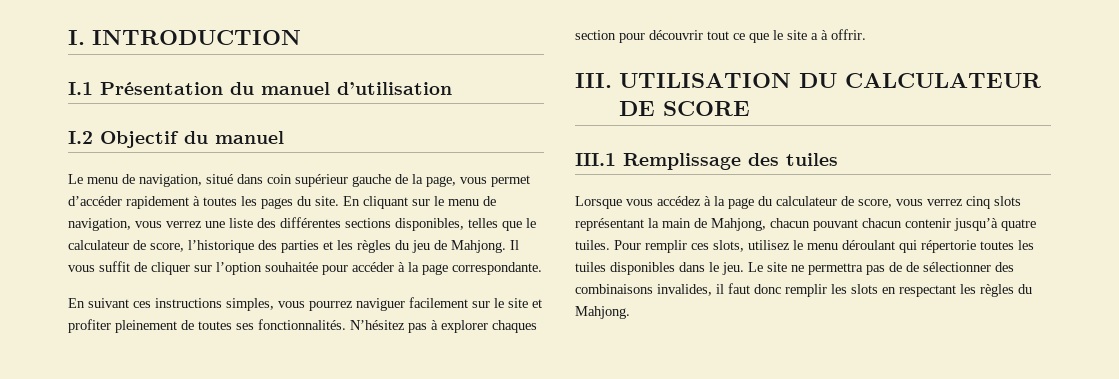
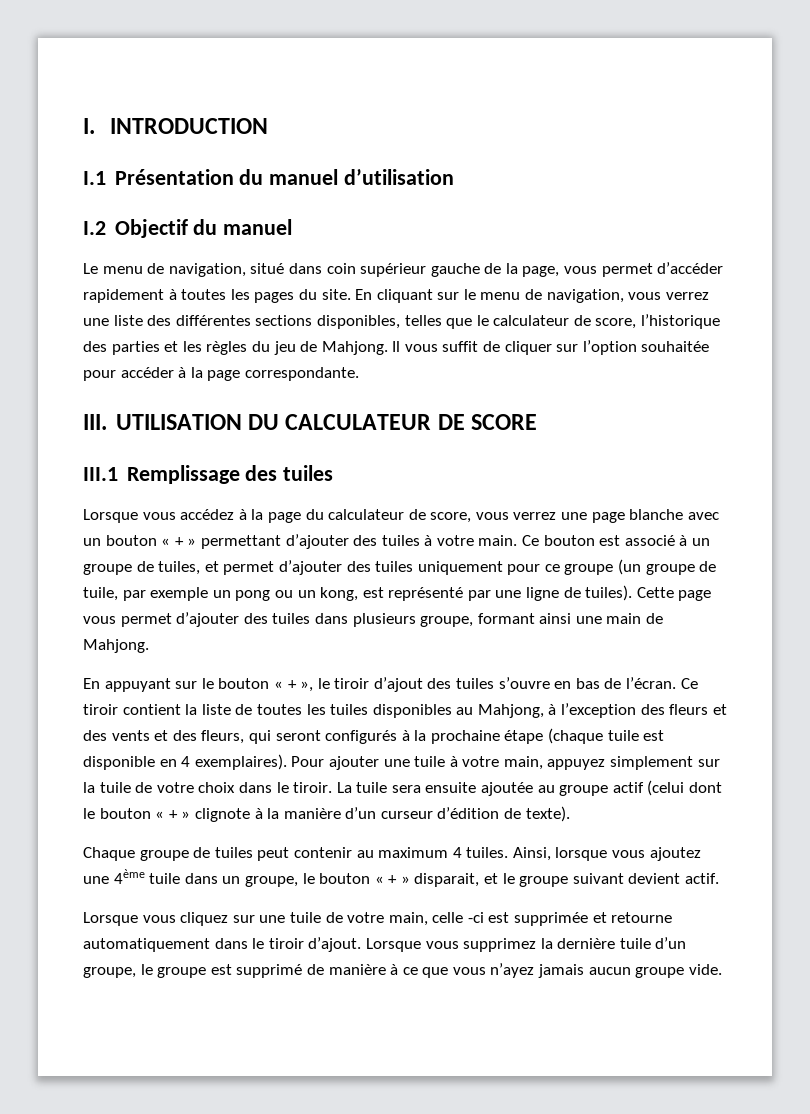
- En suivant ces instructions simples, vous pourrez naviguer facilement sur le site et profiter pleinement de toutes ses fonctionnalités. N’hésitez pas à explorer chaques section pour découvrir tout ce que le site a à offrir.
- Lorsque vous accédez à la page du calculateur de score, vous verrez cinq slots représentant la main de Mahjong, chacun pouvant chacun contenir jusqu’à quatre tuiles. Pour remplir ces slots, utilisez le menu déroulant qui répertorie toutes les tuiles disponibles dans le jeu. Le site ne permettra pas de de sélectionner des combinaisons invalides, il faut donc remplir les slots en respectant les règles du Mahjong.
+ Lorsque vous accédez à la page du calculateur de score, vous verrez une page blanche avec un bouton « + » permettant d’ajouter des tuiles à votre main. Ce bouton est associé à un groupe de tuiles, et permet d’ajouter des tuiles uniquement pour ce groupe (un groupe de tuile, par exemple un pong ou un kong, est représenté par une ligne de tuiles). Cette page vous permet d’ajouter des tuiles dans plusieurs groupe, formant ainsi une main de Mahjong.
+ En appuyant sur le bouton « + », le tiroir d’ajout des tuiles s’ouvre en bas de l’écran. Ce tiroir contient la liste de toutes les tuiles disponibles au Mahjong, à l’exception des fleurs et des vents et des fleurs, qui seront configurés à la prochaine étape (chaque tuile est disponible en 4 exemplaires). Pour ajouter une tuile à votre main, appuyez simplement sur la tuile de votre choix dans le tiroir. La tuile sera ensuite ajoutée au groupe actif (celui dont le bouton « + » clignote à la manière d’un curseur d’édition de texte).
+ Chaque groupe de tuiles peut contenir au maximum 4 tuiles. Ainsi, lorsque vous ajoutez une 4ème tuile dans un groupe, le bouton « + » disparait, et le groupe suivant devient actif.
+ Lorsque vous cliquez sur une tuile de votre main, celle -ci est supprimée et retourne automatiquement dans le tiroir d’ajout. Lorsque vous supprimez la dernière tuile d’un groupe, le groupe est supprimé de manière à ce que vous n’ayez jamais aucun groupe vide.

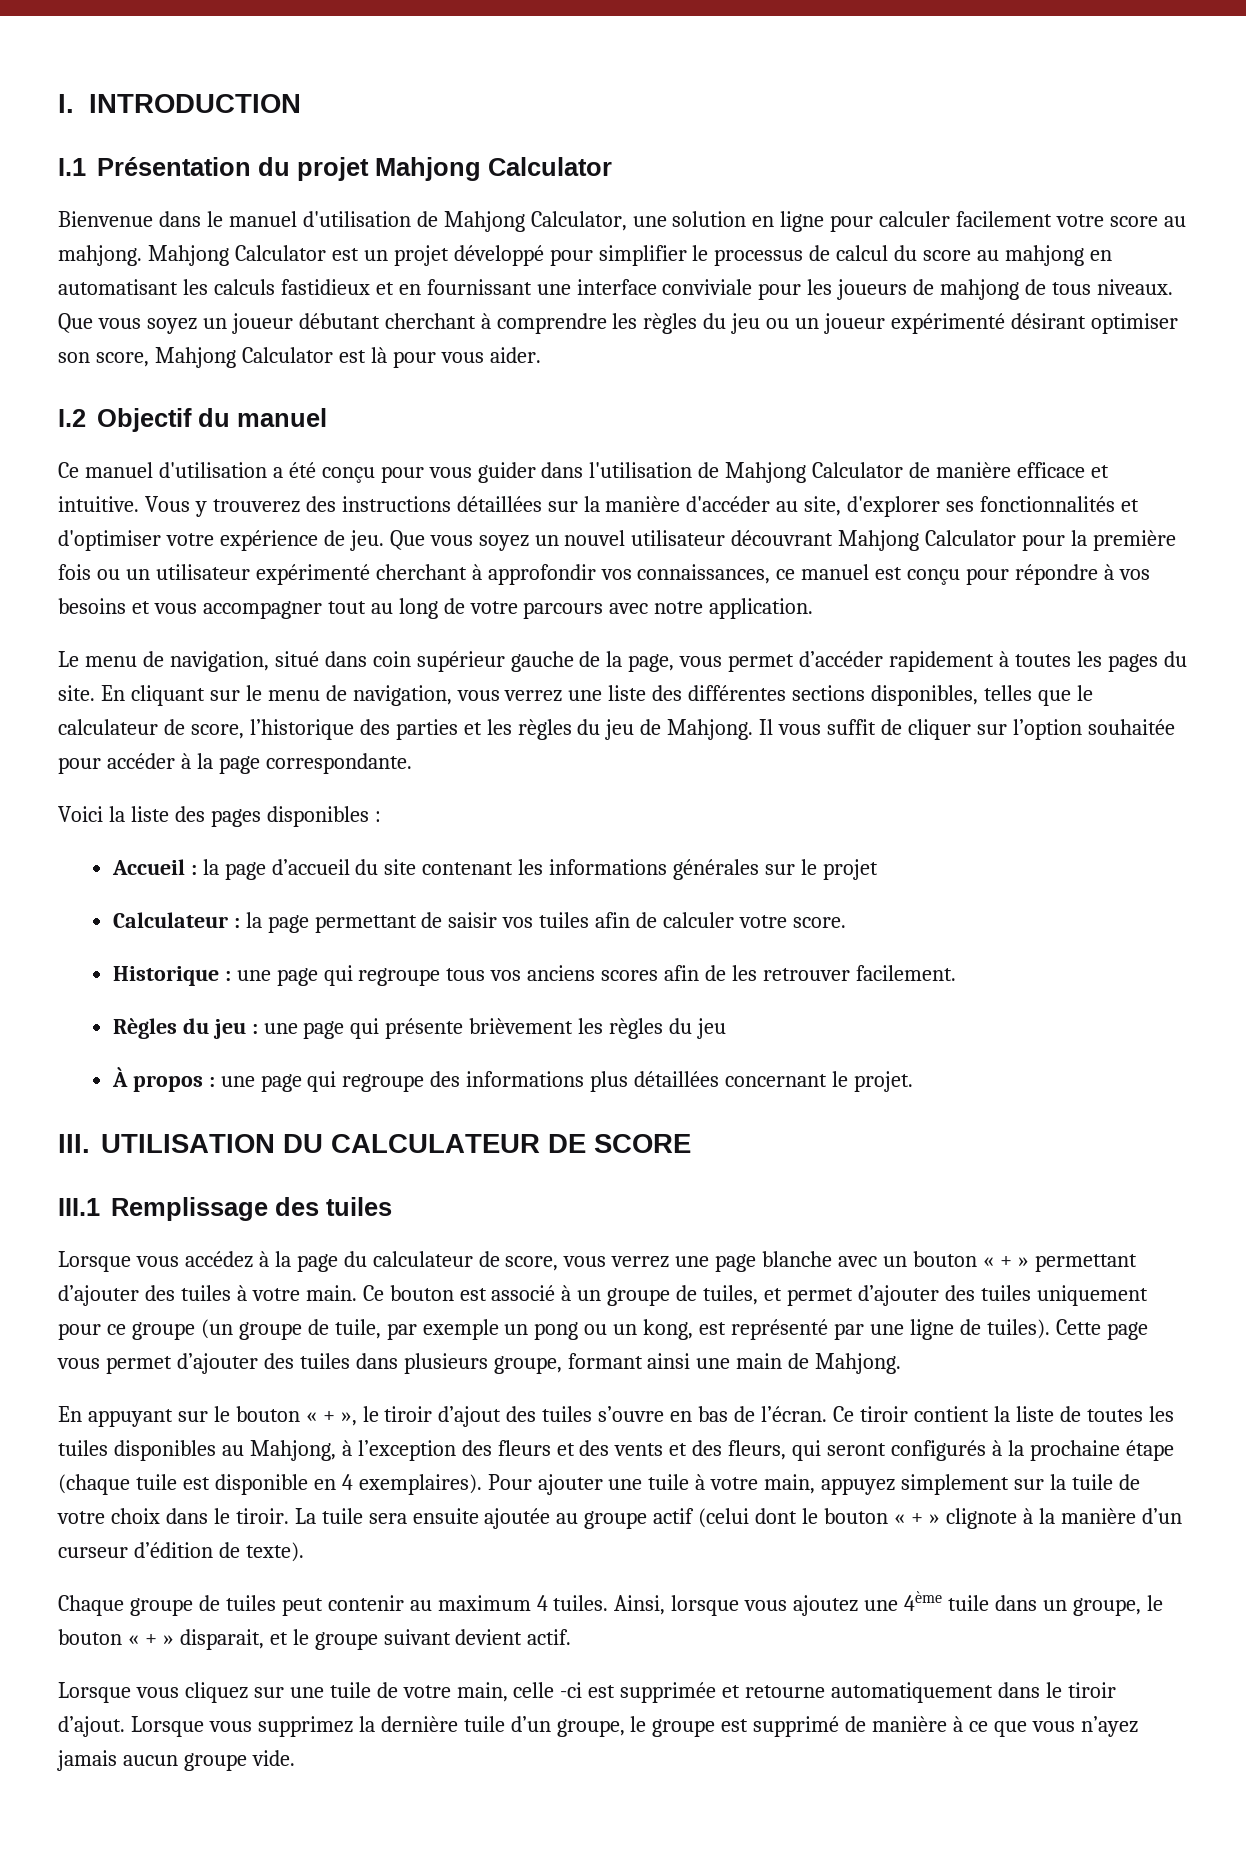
- I.1 Présentation du manuel d’utilisation
+ I.1 Présentation du projet Mahjong Calculator
+ Bienvenue dans le manuel d'utilisation de Mahjong Calculator, une solution en ligne pour calculer facilement votre score au mahjong. Mahjong Calculator est un projet développé pour simplifier le processus de calcul du score au mahjong en automatisant les calculs fastidieux et en fournissant une interface conviviale pour les joueurs de mahjong de tous niveaux. Que vous soyez un joueur débutant cherchant à comprendre les règles du jeu ou un joueur expérimenté désirant optimiser son score, Mahjong Calculator est là pour vous aider.
  I.2 Objectif du manuel
+ Ce manuel d'utilisation a été conçu pour vous guider dans l'utilisation de Mahjong Calculator de manière efficace et intuitive. Vous y trouverez des instructions détaillées sur la manière d'accéder au site, d'explorer ses fonctionnalités et d'optimiser votre expérience de jeu. Que vous soyez un nouvel utilisateur découvrant Mahjong Calculator pour la première fois ou un utilisateur expérimenté cherchant à approfondir vos connaissances, ce manuel est conçu pour répondre à vos besoins et vous accompagner tout au long de votre parcours avec notre application.
+ Voici la liste des pages disponibles :
+ Accueil : la page d’accueil du site contenant les informations générales sur le projet
+ Calculateur : la page permettant de saisir vos tuiles afin de calculer votre score.
+ Historique : une page qui regroupe tous vos anciens scores afin de les retrouver facilement.
+ Règles du jeu : une page qui présente brièvement les règles du jeu
+ À propos : une page qui regroupe des informations plus détaillées concernant le projet.

